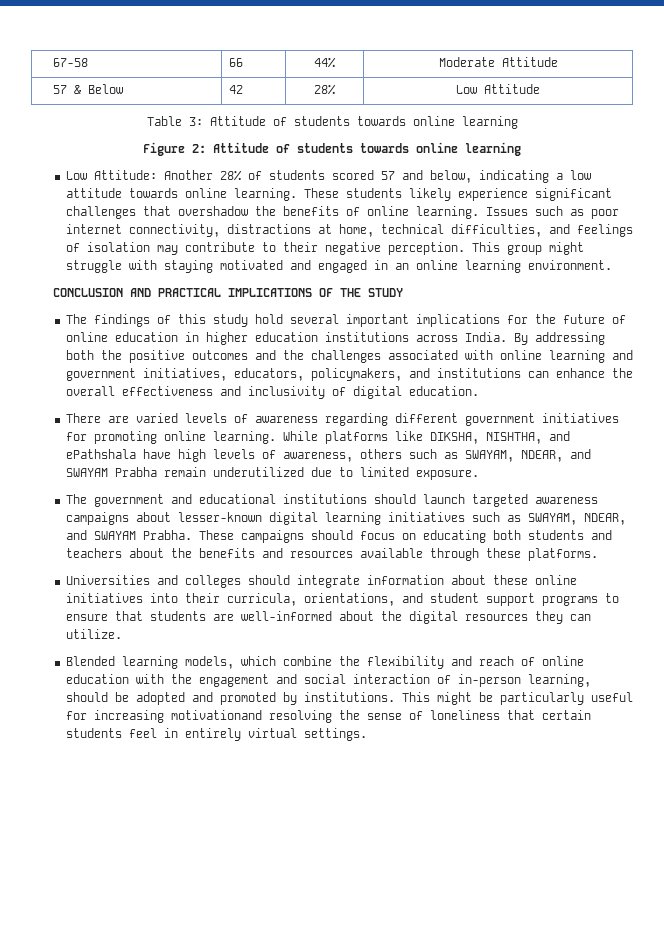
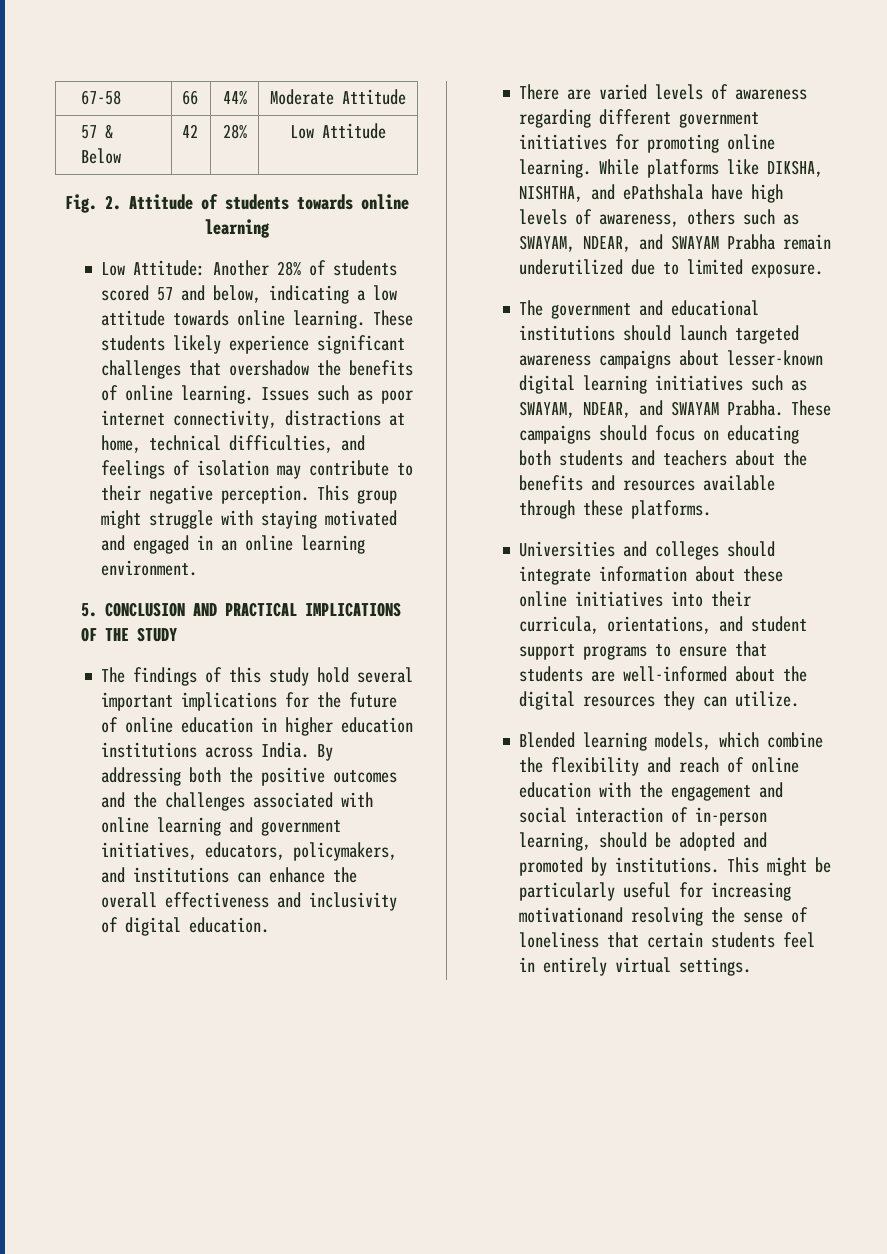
- Table 3: Attitude of students towards online learning
- Figure 2: Attitude of students towards online learning
+ Fig. 2. Attitude of students towards online learning
- CONCLUSION AND PRACTICAL IMPLICATIONS OF THE STUDY
+ 5. CONCLUSION AND PRACTICAL IMPLICATIONS OF THE STUDY

